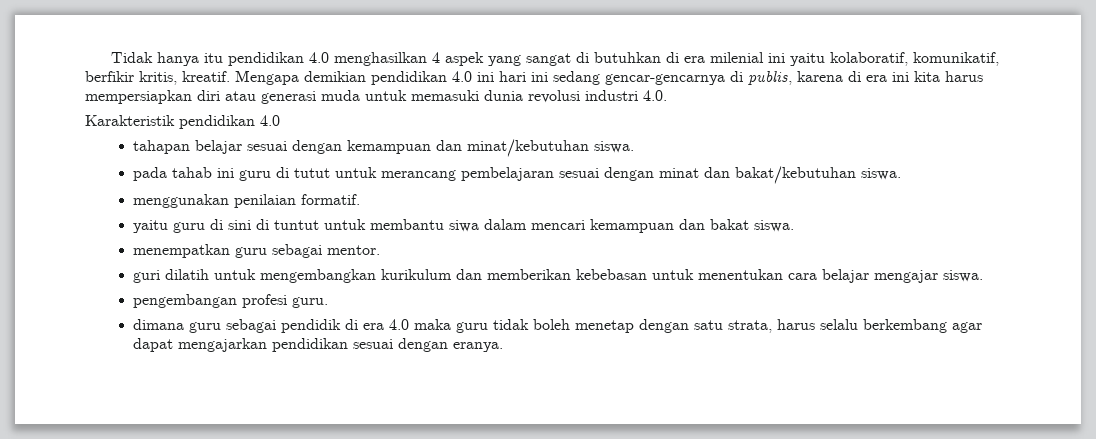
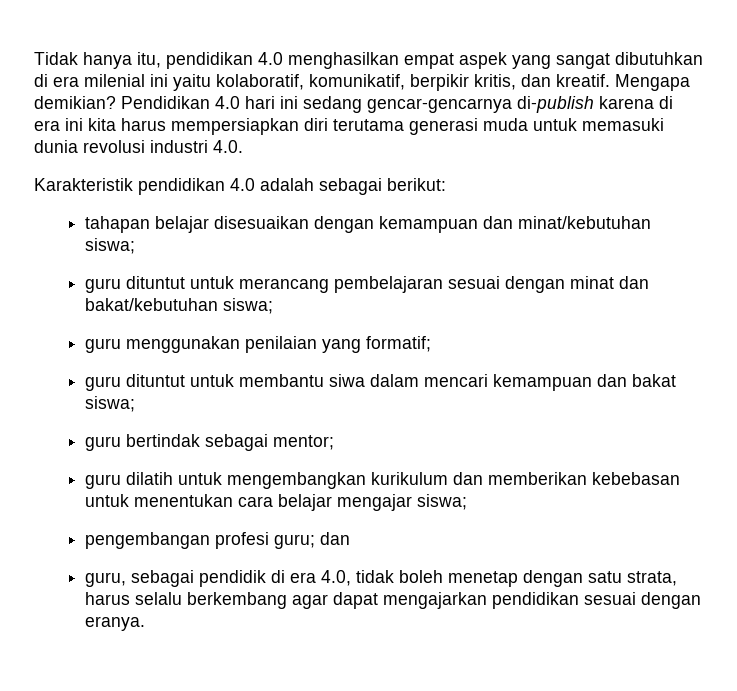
- Tidak hanya itu pendidikan 4.0 menghasilkan 4 aspek yang sangat di butuhkan di era milenial ini yaitu kolaboratif, komunikatif, berfikir kritis, kreatif. Mengapa demikian pendidikan 4.0 ini hari ini sedang gencar-gencarnya di publis, karena di era ini kita harus mempersiapkan diri atau generasi muda untuk memasuki dunia revolusi industri 4.0.
+ Tidak hanya itu, pendidikan 4.0 menghasilkan empat aspek yang sangat dibutuhkan di era milenial ini yaitu kolaboratif, komunikatif, berpikir kritis, dan kreatif. Mengapa demikian? Pendidikan 4.0 hari ini sedang gencar-gencarnya di-publish karena di era ini kita harus mempersiapkan diri terutama generasi muda untuk memasuki dunia revolusi industri 4.0.
- Karakteristik pendidikan 4.0
+ Karakteristik pendidikan 4.0 adalah sebagai berikut:
- tahapan belajar sesuai dengan kemampuan dan minat/kebutuhan siswa.
- pada tahab ini guru di tutut untuk merancang pembelajaran sesuai dengan minat dan bakat/kebutuhan siswa.
- menggunakan penilaian formatif.
- yaitu guru di sini di tuntut untuk membantu siwa dalam mencari kemampuan dan bakat siswa.
- menempatkan guru sebagai mentor.
- guri dilatih untuk mengembangkan kurikulum dan memberikan kebebasan untuk menentukan cara belajar mengajar siswa.
+ tahapan belajar disesuaikan dengan kemampuan dan minat/kebutuhan siswa;
+ guru dituntut untuk merancang pembelajaran sesuai dengan minat dan bakat/kebutuhan siswa;
+ guru menggunakan penilaian yang formatif;
+ guru dituntut untuk membantu siwa dalam mencari kemampuan dan bakat siswa;
+ guru bertindak sebagai mentor;
+ guru dilatih untuk mengembangkan kurikulum dan memberikan kebebasan untuk menentukan cara belajar mengajar siswa;
- pengembangan profesi guru.
- dimana guru sebagai pendidik di era 4.0 maka guru tidak boleh menetap dengan satu strata, harus selalu berkembang agar dapat mengajarkan pendidikan sesuai dengan eranya.
+ pengembangan profesi guru; dan
+ guru, sebagai pendidik di era 4.0, tidak boleh menetap dengan satu strata, harus selalu berkembang agar dapat mengajarkan pendidikan sesuai dengan eranya.

